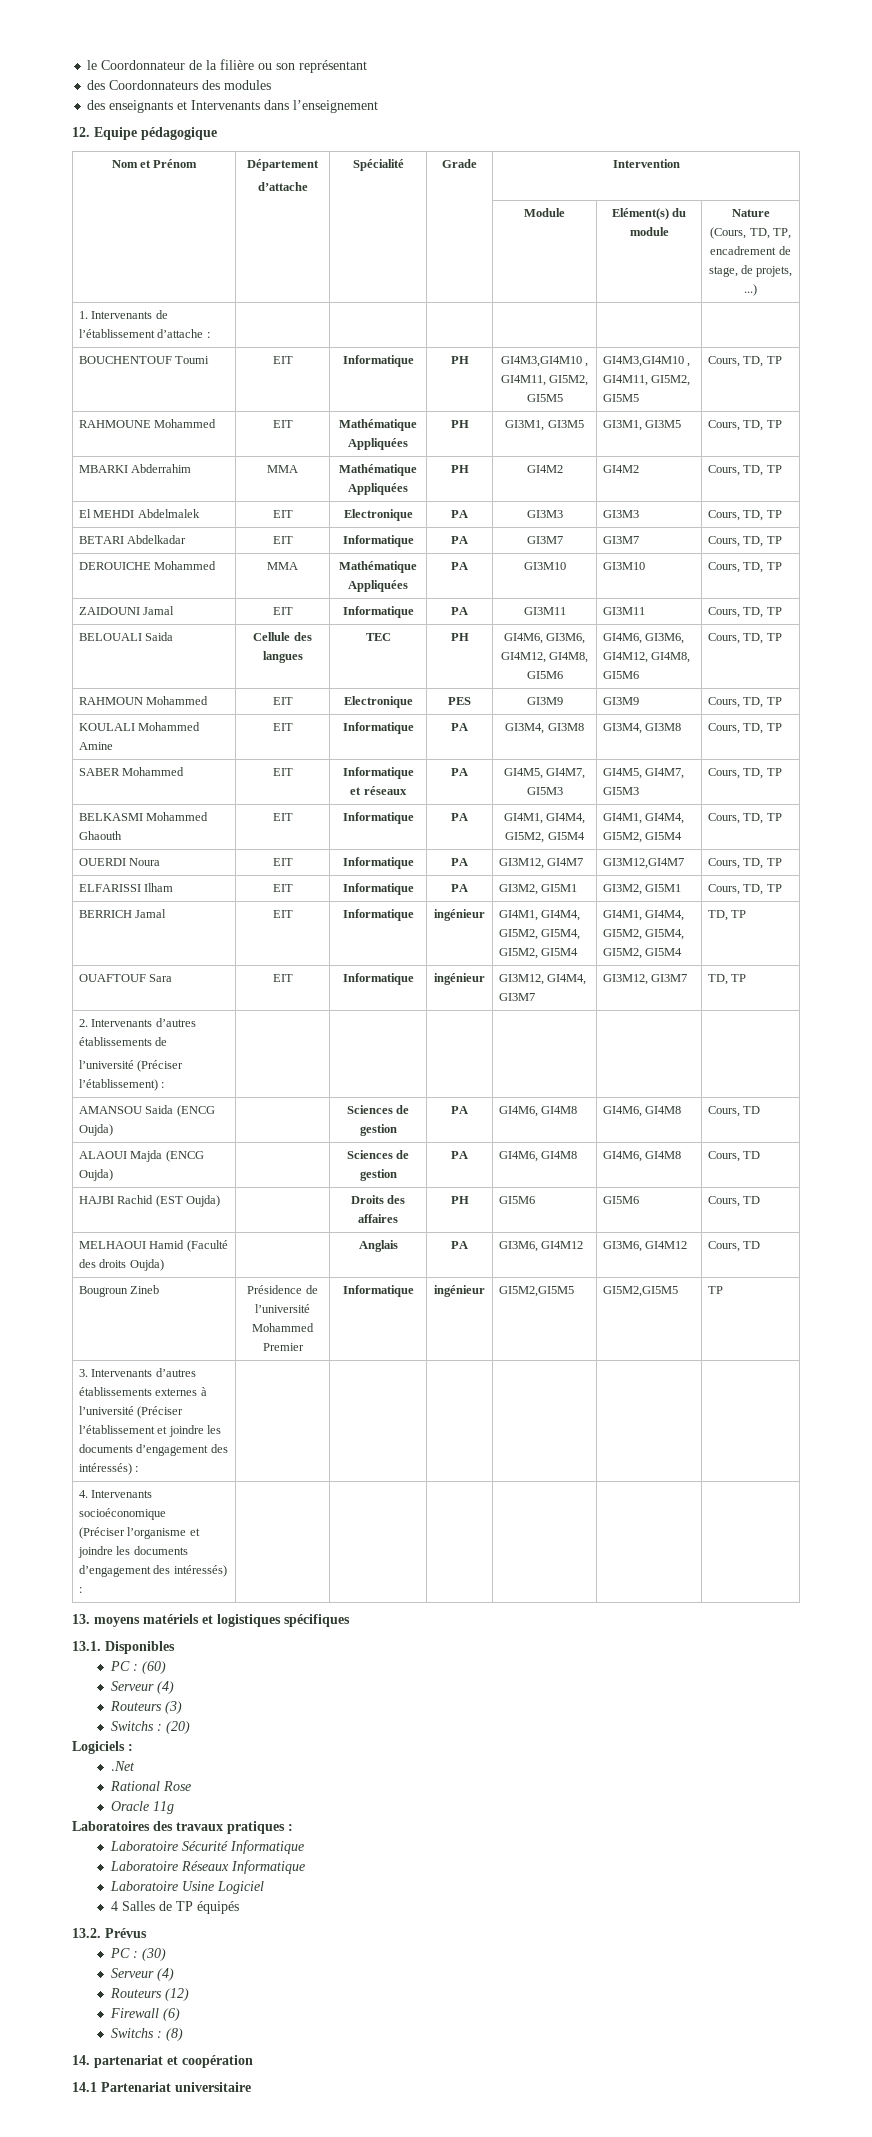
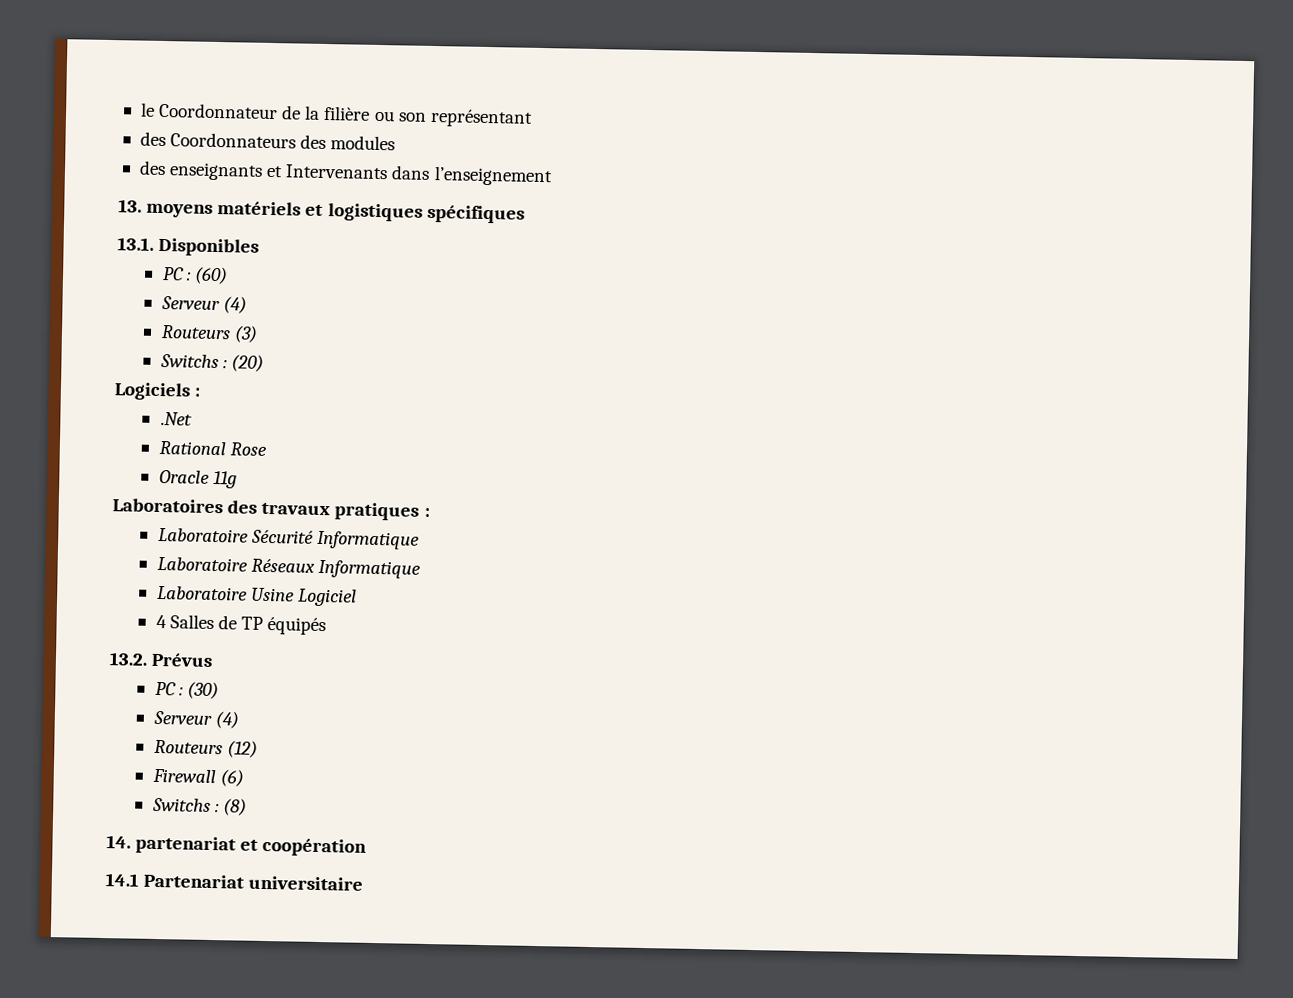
- 12. Equipe pédagogique
- Nom et Prénom | Département
- d’attache | Spécialité | Grade | Intervention
- | | | | Module | Elément(s) du module | Nature
- (Cours, TD, TP, encadrement de stage, de projets, ...)
- 1. Intervenants de l’établissement d’attache : | | | | | |
- BOUCHENTOUF Toumi | EIT | Informatique | PH | GI4M3,GI4M10 , GI4M11, GI5M2, GI5M5 | GI4M3,GI4M10 , GI4M11, GI5M2, GI5M5 | Cours, TD, TP
- RAHMOUNE Mohammed | EIT | Mathématique Appliquées | PH | GI3M1, GI3M5 | GI3M1, GI3M5 | Cours, TD, TP
- MBARKI Abderrahim | MMA | Mathématique Appliquées | PH | GI4M2 | GI4M2 | Cours, TD, TP
- El MEHDI Abdelmalek | EIT | Electronique | PA | GI3M3 | GI3M3 | Cours, TD, TP
- BETARI Abdelkadar | EIT | Informatique | PA | GI3M7 | GI3M7 | Cours, TD, TP
- DEROUICHE Mohammed | MMA | Mathématique Appliquées | PA | GI3M10 | GI3M10 | Cours, TD, TP
- ZAIDOUNI Jamal | EIT | Informatique | PA | GI3M11 | GI3M11 | Cours, TD, TP
- BELOUALI Saida | Cellule des langues | TEC | PH | GI4M6, GI3M6, GI4M12, GI4M8, GI5M6 | GI4M6, GI3M6, GI4M12, GI4M8, GI5M6 | Cours, TD, TP
- RAHMOUN Mohammed | EIT | Electronique | PES | GI3M9 | GI3M9 | Cours, TD, TP
- KOULALI Mohammed Amine | EIT | Informatique | PA | GI3M4, GI3M8 | GI3M4, GI3M8 | Cours, TD, TP
- SABER Mohammed | EIT | Informatique et réseaux | PA | GI4M5, GI4M7, GI5M3 | GI4M5, GI4M7, GI5M3 | Cours, TD, TP
- BELKASMI Mohammed Ghaouth | EIT | Informatique | PA | GI4M1, GI4M4, GI5M2, GI5M4 | GI4M1, GI4M4, GI5M2, GI5M4 | Cours, TD, TP
- OUERDI Noura | EIT | Informatique | PA | GI3M12, GI4M7 | GI3M12,GI4M7 | Cours, TD, TP
- ELFARISSI Ilham | EIT | Informatique | PA | GI3M2, GI5M1 | GI3M2, GI5M1 | Cours, TD, TP
- BERRICH Jamal | EIT | Informatique | ingénieur | GI4M1, GI4M4, GI5M2, GI5M4, GI5M2, GI5M4 | GI4M1, GI4M4, GI5M2, GI5M4, GI5M2, GI5M4 | TD, TP
- OUAFTOUF Sara | EIT | Informatique | ingénieur | GI3M12, GI4M4, GI3M7 | GI3M12, GI3M7 | TD, TP
- 2. Intervenants d’autres établissements de
- l’université (Préciser l’établissement) : | | | | | |
- AMANSOU Saida (ENCG Oujda) | | Sciences de gestion | PA | GI4M6, GI4M8 | GI4M6, GI4M8 | Cours, TD
- ALAOUI Majda (ENCG Oujda) | | Sciences de gestion | PA | GI4M6, GI4M8 | GI4M6, GI4M8 | Cours, TD
- HAJBI Rachid (EST Oujda) | | Droits des affaires | PH | GI5M6 | GI5M6 | Cours, TD
- MELHAOUI Hamid (Faculté des droits Oujda) | | Anglais | PA | GI3M6, GI4M12 | GI3M6, GI4M12 | Cours, TD
- Bougroun Zineb | Présidence de l’université Mohammed Premier | Informatique | ingénieur | GI5M2,GI5M5 | GI5M2,GI5M5 | TP
- 3. Intervenants d’autres établissements externes à l’université (Préciser l’établissement et joindre les documents d’engagement des intéressés) : | | | | | |
- 4. Intervenants socioéconomique
- (Préciser l’organisme et joindre les documents d’engagement des intéressés) : | | | | | |

